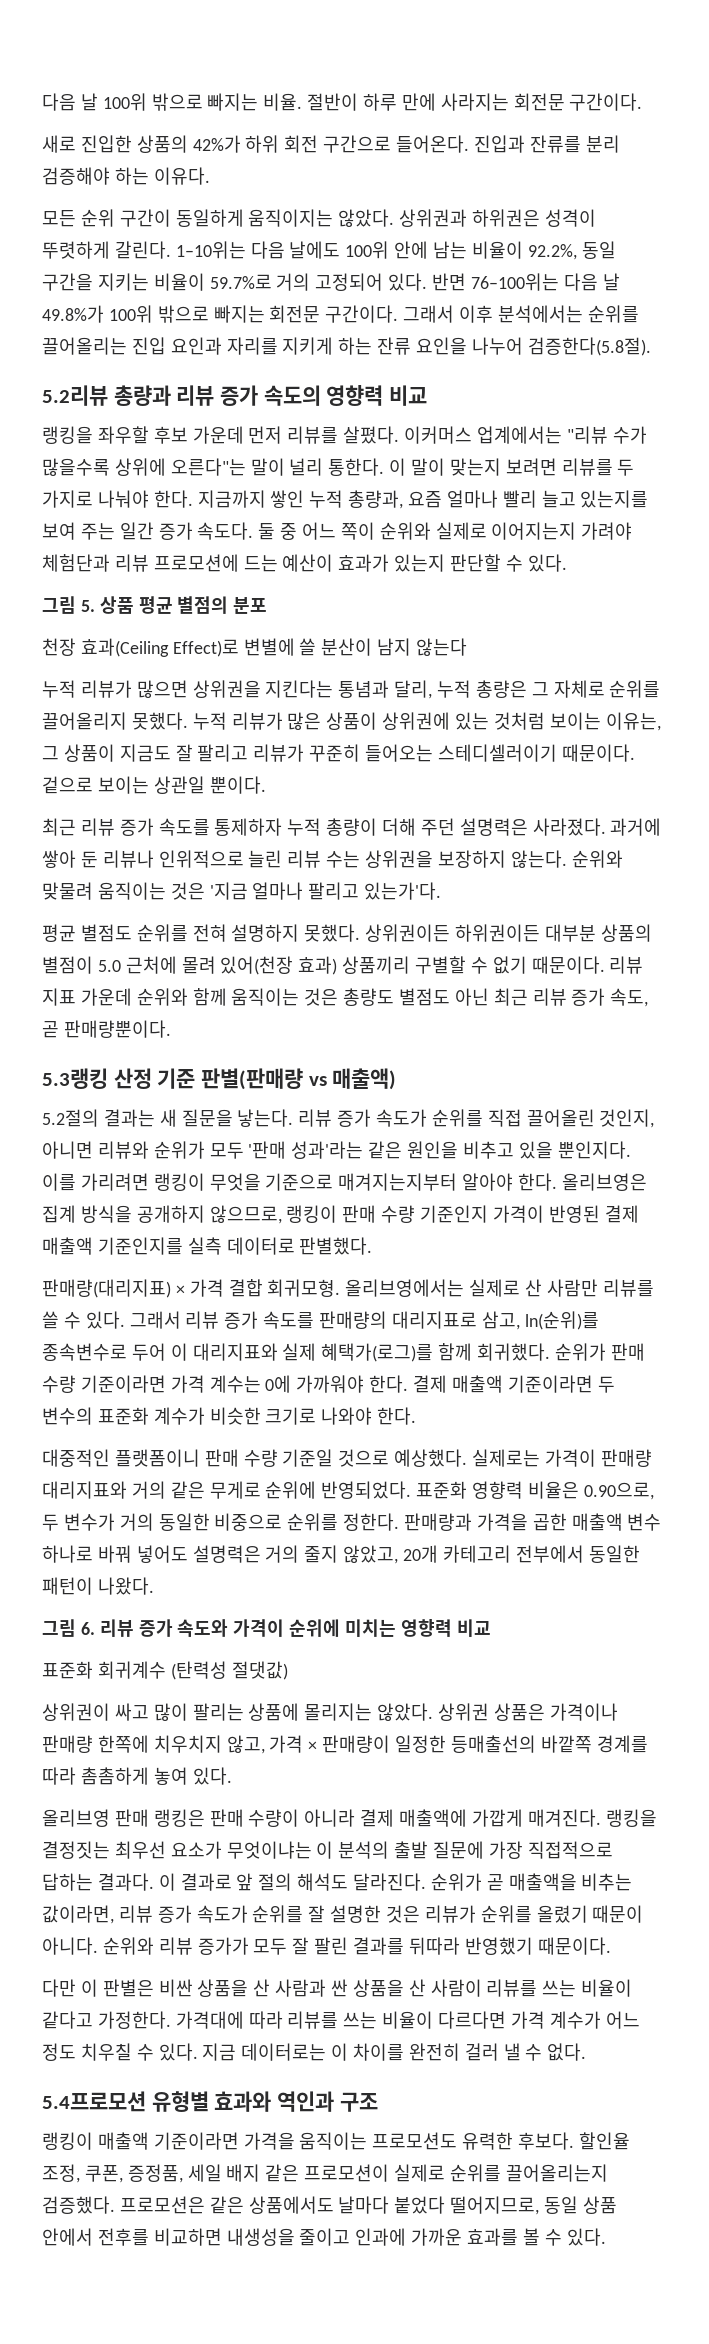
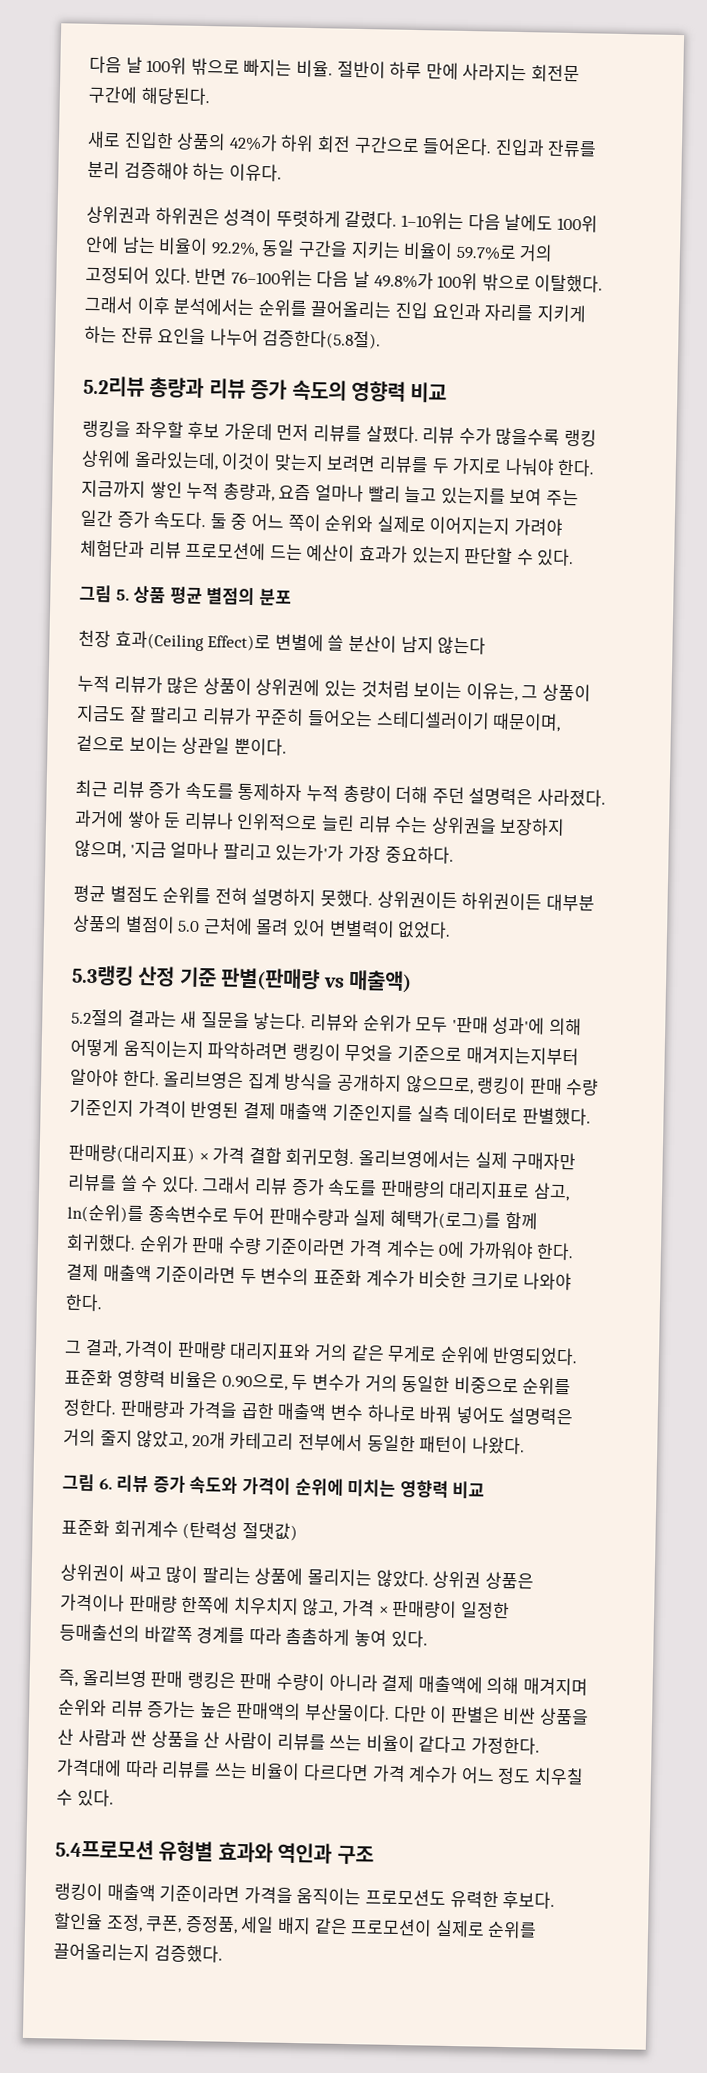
- 절반이 하루 만에 사라지는 회전문 구간이다.
+ 절반이 하루 만에 사라지는 회전문 구간에 해당된다.
- 모든 순위 구간이 동일하게 움직이지는 않았다. 상위권과 하위권은 성격이 뚜렷하게 갈린다.
+ 상위권과 하위권은 성격이 뚜렷하게 갈렸다.
- 반면 76–100위는 다음 날 49.8%가 100위 밖으로 빠지는 회전문 구간이다.
+ 반면 76–100위는 다음 날 49.8%가 100위 밖으로 이탈했다.
- 이커머스 업계에서는 "리뷰 수가 많을수록 상위에 오른다"는 말이 널리 통한다. 이 말이 맞는지 보려면 리뷰를 두 가지로 나눠야 한다.
+ 리뷰 수가 많을수록 랭킹 상위에 올라있는데, 이것이 맞는지 보려면 리뷰를 두 가지로 나눠야 한다.
- 누적 리뷰가 많으면 상위권을 지킨다는 통념과 달리, 누적 총량은 그 자체로 순위를 끌어올리지 못했다. 누적 리뷰가 많은 상품이 상위권에 있는 것처럼 보이는 이유는, 그 상품이 지금도 잘 팔리고 리뷰가 꾸준히 들어오는 스테디셀러이기 때문이다. 겉으로 보이는 상관일 뿐이다.
+ 누적 리뷰가 많은 상품이 상위권에 있는 것처럼 보이는 이유는, 그 상품이 지금도 잘 팔리고 리뷰가 꾸준히 들어오는 스테디셀러이기 때문이며, 겉으로 보이는 상관일 뿐이다.
- 과거에 쌓아 둔 리뷰나 인위적으로 늘린 리뷰 수는 상위권을 보장하지 않는다. 순위와 맞물려 움직이는 것은 '지금 얼마나 팔리고 있는가'다.
+ 과거에 쌓아 둔 리뷰나 인위적으로 늘린 리뷰 수는 상위권을 보장하지 않으며, '지금 얼마나 팔리고 있는가'가 가장 중요하다.
- 상위권이든 하위권이든 대부분 상품의 별점이 5.0 근처에 몰려 있어(천장 효과) 상품끼리 구별할 수 없기 때문이다. 리뷰 지표 가운데 순위와 함께 움직이는 것은 총량도 별점도 아닌 최근 리뷰 증가 속도, 곧 판매량뿐이다.
+ 상위권이든 하위권이든 대부분 상품의 별점이 5.0 근처에 몰려 있어 변별력이 없었다.
- 리뷰 증가 속도가 순위를 직접 끌어올린 것인지, 아니면 리뷰와 순위가 모두 '판매 성과'라는 같은 원인을 비추고 있을 뿐인지다. 이를 가리려면 랭킹이 무엇을 기준으로 매겨지는지부터 알아야 한다.
+ 리뷰와 순위가 모두 '판매 성과'에 의해 어떻게 움직이는지 파악하려면 랭킹이 무엇을 기준으로 매겨지는지부터 알아야 한다.
- 올리브영에서는 실제로 산 사람만 리뷰를 쓸 수 있다.
+ 올리브영에서는 실제 구매자만 리뷰를 쓸 수 있다.
- 그래서 리뷰 증가 속도를 판매량의 대리지표로 삼고, ln(순위)를 종속변수로 두어 이 대리지표와 실제 혜택가(로그)를 함께 회귀했다.
+ 그래서 리뷰 증가 속도를 판매량의 대리지표로 삼고, ln(순위)를 종속변수로 두어 판매수량과 실제 혜택가(로그)를 함께 회귀했다.
- 대중적인 플랫폼이니 판매 수량 기준일 것으로 예상했다. 실제로는 가격이 판매량 대리지표와 거의 같은 무게로 순위에 반영되었다.
+ 그 결과, 가격이 판매량 대리지표와 거의 같은 무게로 순위에 반영되었다.
- 올리브영 판매 랭킹은 판매 수량이 아니라 결제 매출액에 가깝게 매겨진다. 랭킹을 결정짓는 최우선 요소가 무엇이냐는 이 분석의 출발 질문에 가장 직접적으로 답하는 결과다. 이 결과로 앞 절의 해석도 달라진다. 순위가 곧 매출액을 비추는 값이라면, 리뷰 증가 속도가 순위를 잘 설명한 것은 리뷰가 순위를 올렸기 때문이 아니다. 순위와 리뷰 증가가 모두 잘 팔린 결과를 뒤따라 반영했기 때문이다.
- 다만 이 판별은 비싼 상품을 산 사람과 싼 상품을 산 사람이 리뷰를 쓰는 비율이 같다고 가정한다.
+ 즉, 올리브영 판매 랭킹은 판매 수량이 아니라 결제 매출액에 의해 매겨지며 순위와 리뷰 증가는 높은 판매액의 부산물이다. 다만 이 판별은 비싼 상품을 산 사람과 싼 상품을 산 사람이 리뷰를 쓰는 비율이 같다고 가정한다.
- 지금 데이터로는 이 차이를 완전히 걸러 낼 수 없다.
- 프로모션은 같은 상품에서도 날마다 붙었다 떨어지므로, 동일 상품 안에서 전후를 비교하면 내생성을 줄이고 인과에 가까운 효과를 볼 수 있다.

